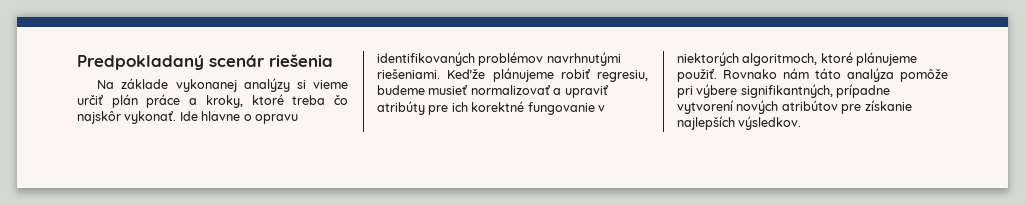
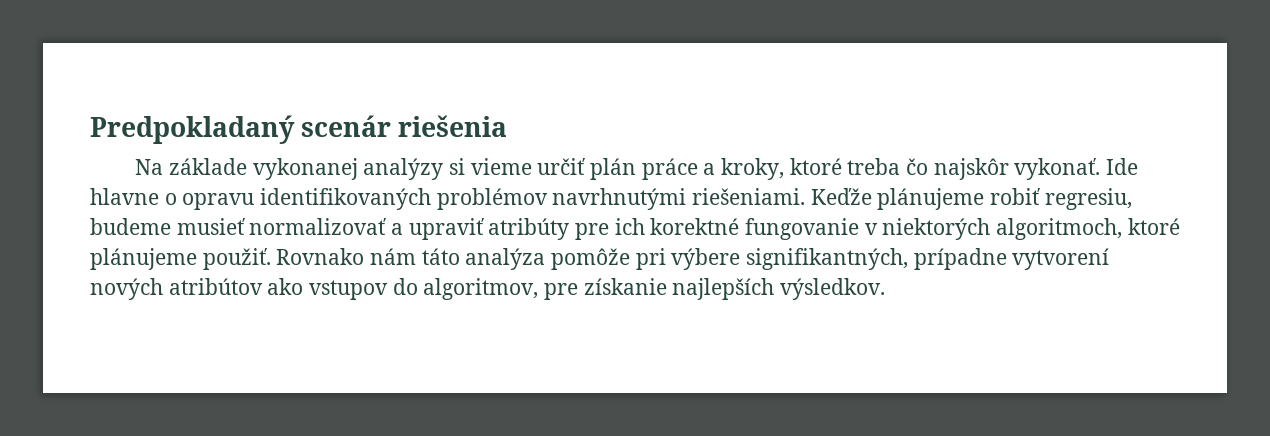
- Rovnako nám táto analýza pomôže pri výbere signifikantných, prípadne vytvorení nových atribútov pre získanie najlepších výsledkov.
+ Rovnako nám táto analýza pomôže pri výbere signifikantných, prípadne vytvorení nových atribútov ako vstupov do algoritmov, pre získanie najlepších výsledkov.

